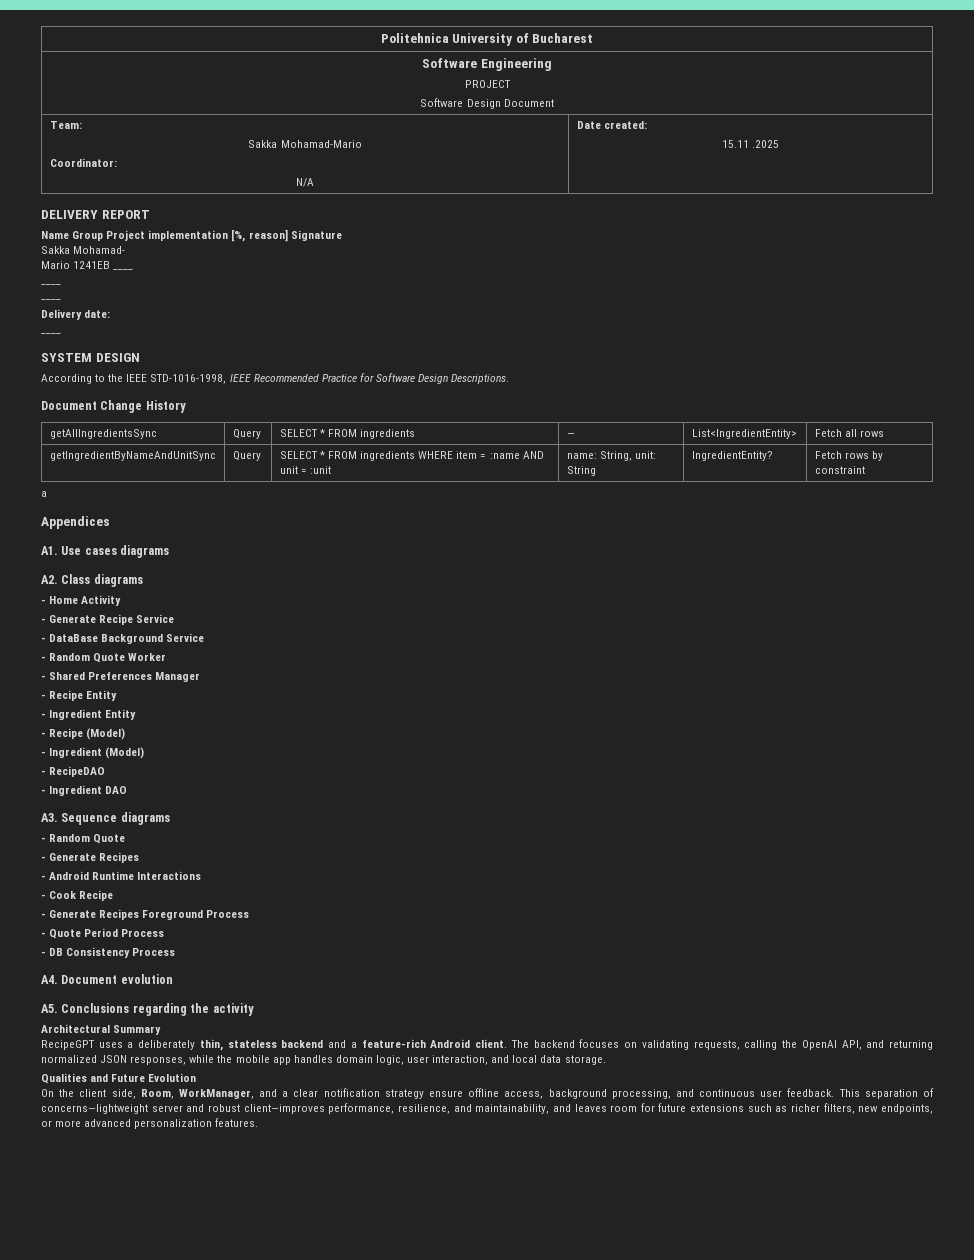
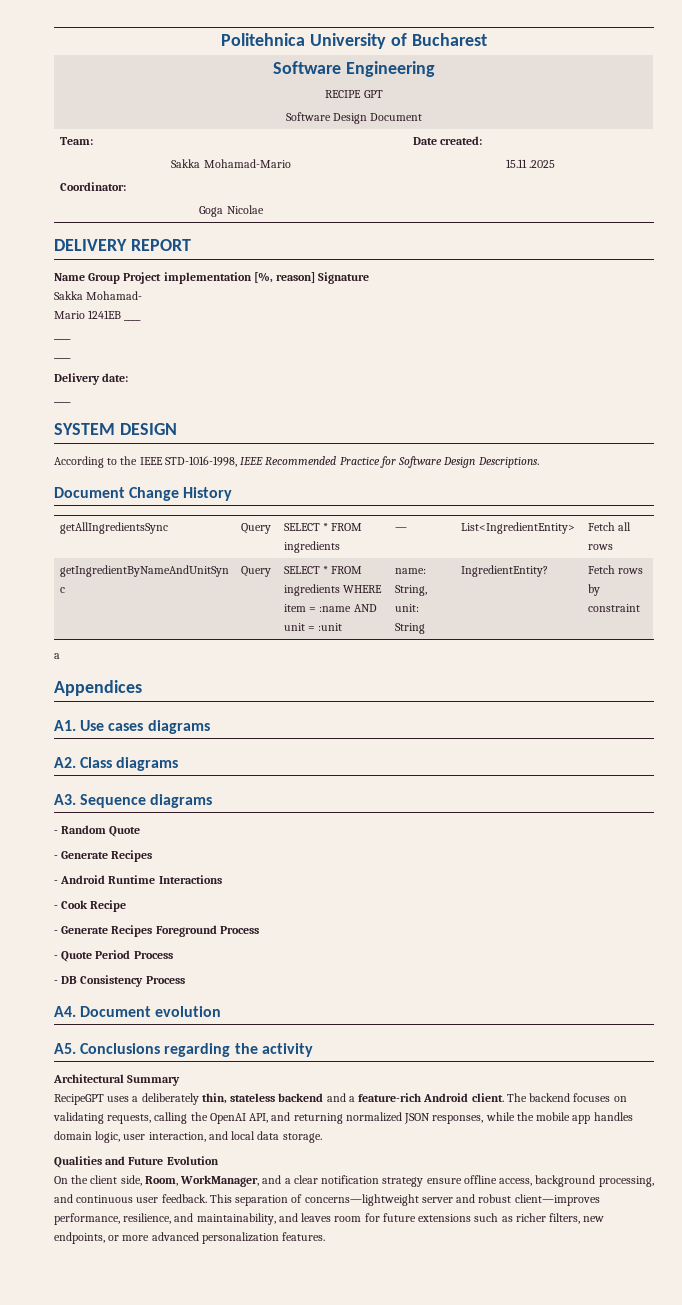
  Software Engineering
- PROJECT
+ RECIPE GPT
  Team:
  Sakka Mohamad-Mario
  Coordinator:
- N/A | Date created:
+ Goga Nicolae | Date created:
- - Home Activity
- - Generate Recipe Service
- - DataBase Background Service
- - Random Quote Worker
- - Shared Preferences Manager
- - Recipe Entity
- - Ingredient Entity
- - Recipe (Model)
- - Ingredient (Model)
- - RecipeDAO
- - Ingredient DAO

